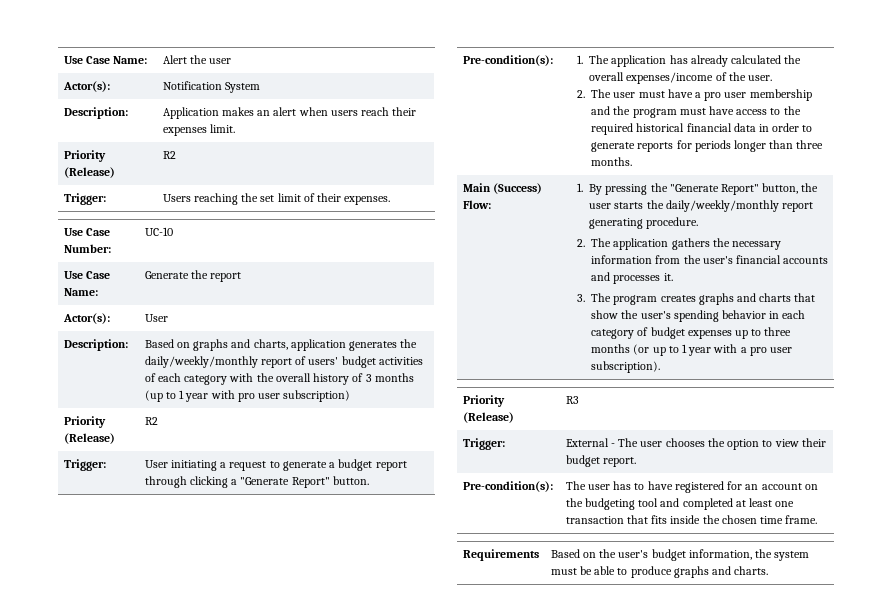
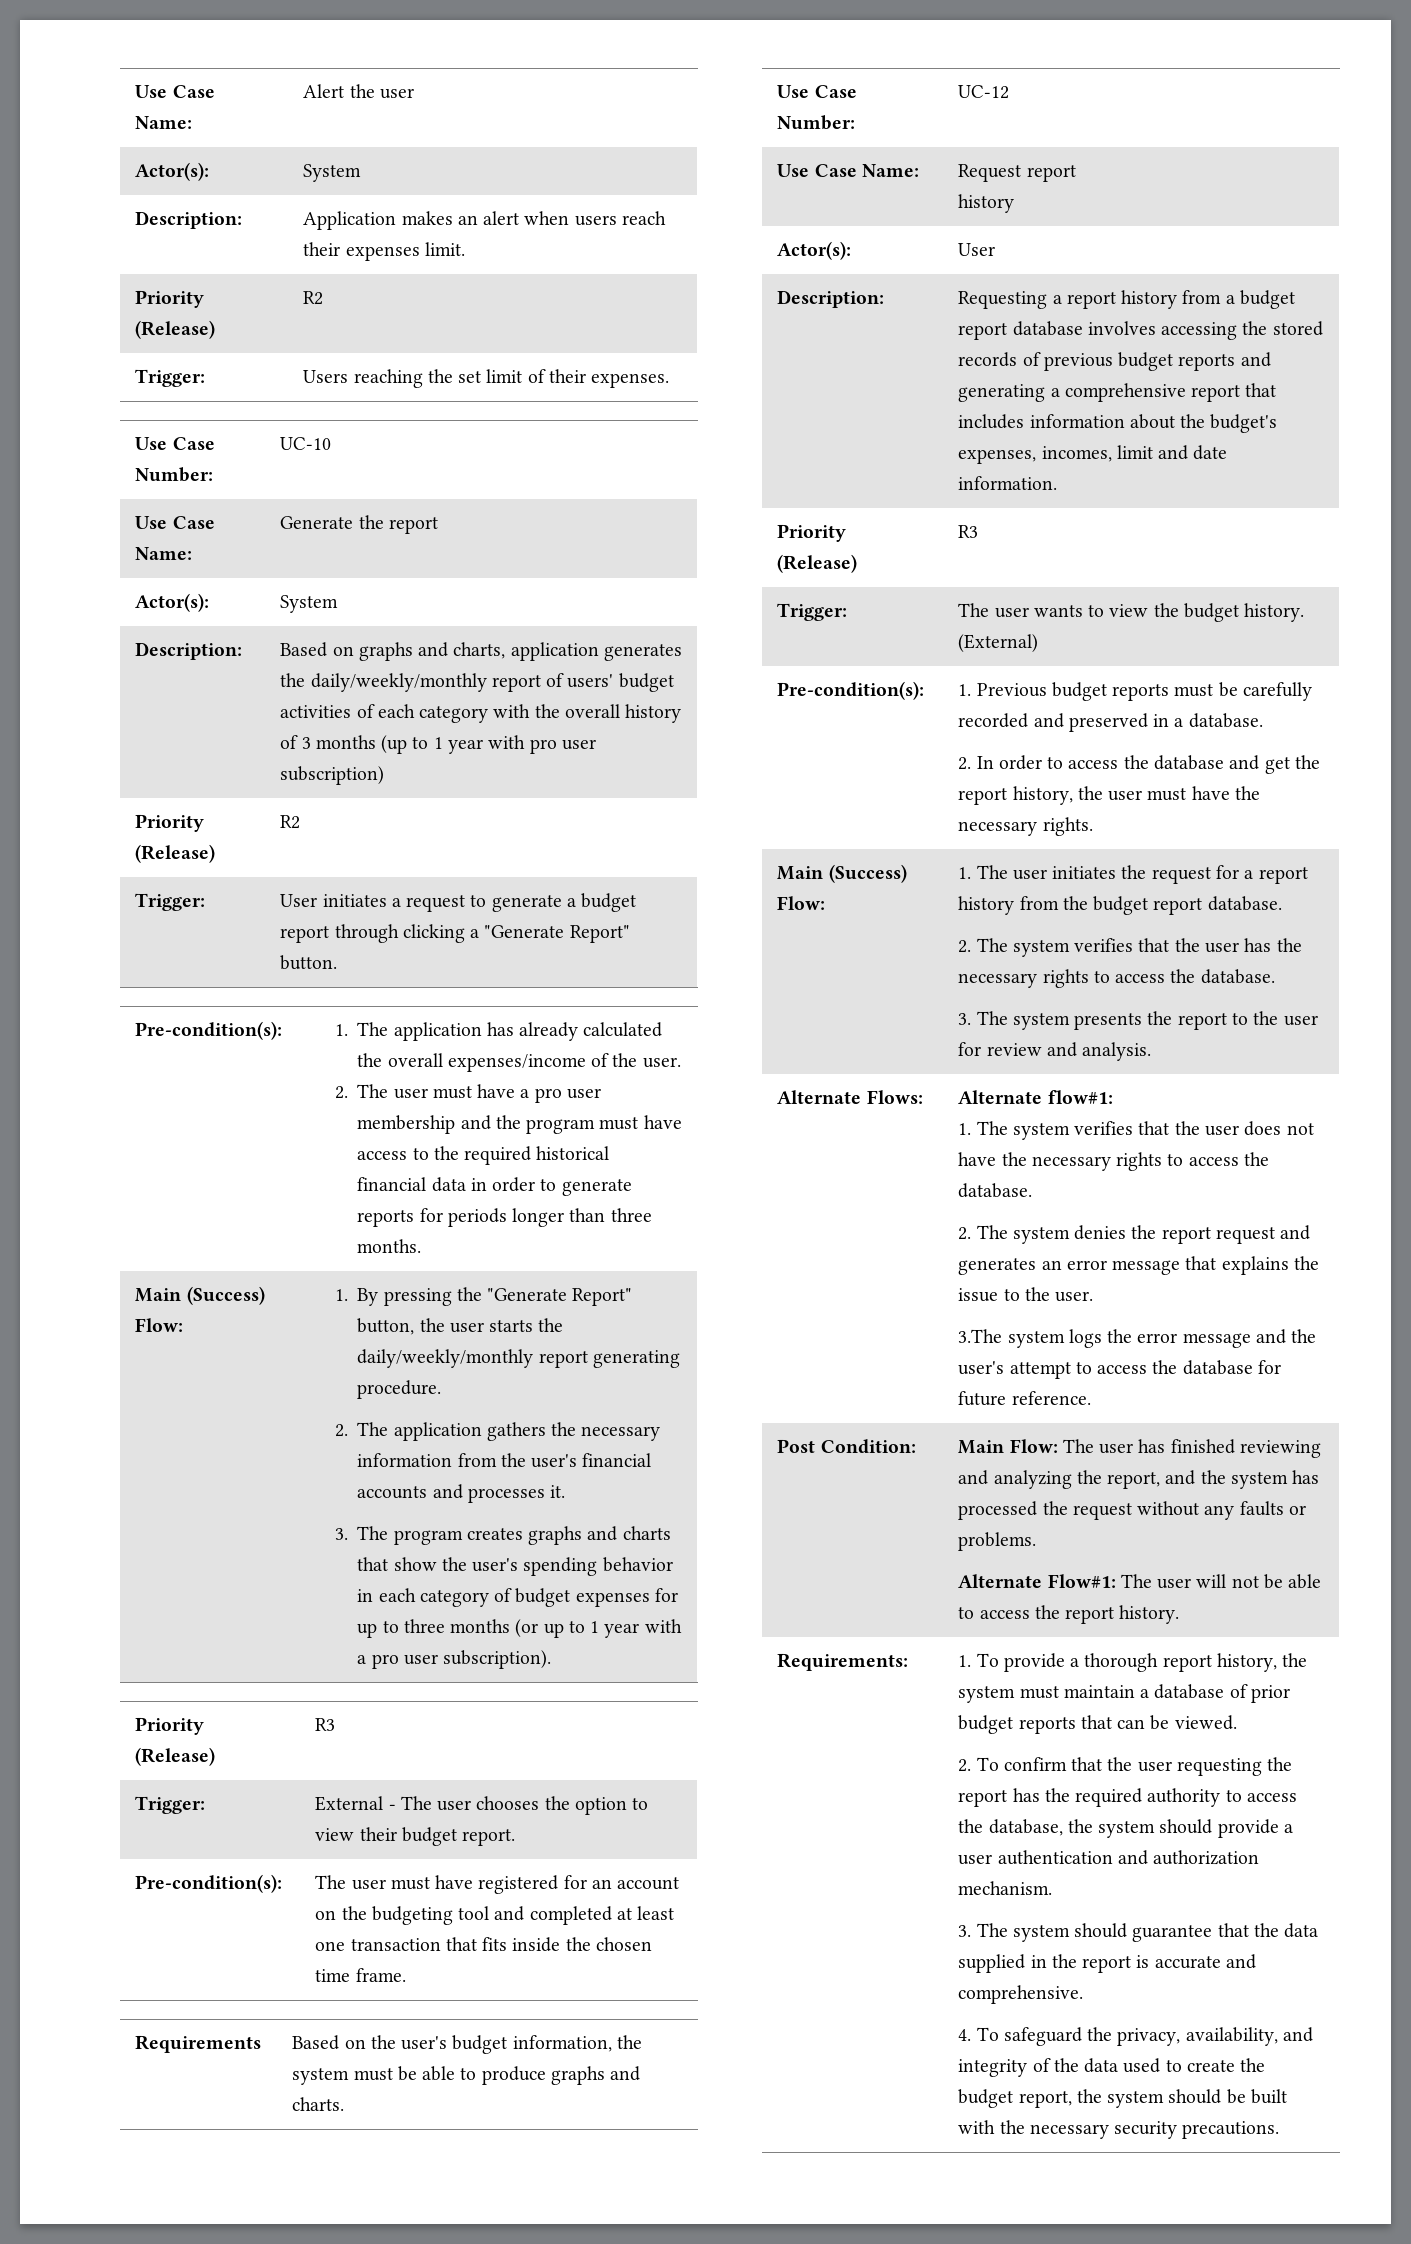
  Use Case Name: | Alert the user
- Actor(s): | Notification System
+ Actor(s): | System
  Use Case Name: | Generate the report
- Actor(s): | User
+ Actor(s): | System
- Trigger: | User initiating a request to generate a budget report through clicking a "Generate Report" button.
+ Trigger: | User initiates a request to generate a budget report through clicking a "Generate Report" button.
- 3. The program creates graphs and charts that show the user's spending behavior in each category of budget expenses up to three months (or up to 1 year with a pro user subscription).
+ 3. The program creates graphs and charts that show the user's spending behavior in each category of budget expenses for up to three months (or up to 1 year with a pro user subscription).
- Pre-condition(s): | The user has to have registered for an account on the budgeting tool and completed at least one transaction that fits inside the chosen time frame.
+ Pre-condition(s): | The user must have registered for an account on the budgeting tool and completed at least one transaction that fits inside the chosen time frame.
+ Use Case Number: | UC-12
+ Use Case Name: | Request report
+ history
+ Actor(s): | User
+ Description: | Requesting a report history from a budget report database involves accessing the stored records of previous budget reports and generating a comprehensive report that includes information about the budget's expenses, incomes, limit and date information.
+ Priority (Release) | R3
+ Trigger: | The user wants to view the budget history. (External)
+ Pre-condition(s): | 1. Previous budget reports must be carefully recorded and preserved in a database.
+ 2. In order to access the database and get the report history, the user must have the necessary rights.
+ Main (Success) Flow: | 1. The user initiates the request for a report history from the budget report database.
+ 2. The system verifies that the user has the necessary rights to access the database.
+ 3. The system presents the report to the user for review and analysis.
+ Alternate Flows: | Alternate flow#1:
+ 1. The system verifies that the user does not have the necessary rights to access the database.
+ 2. The system denies the report request and generates an error message that explains the issue to the user.
+ 3.The system logs the error message and the user's attempt to access the database for future reference.
+ Post Condition: | Main Flow: The user has finished reviewing and analyzing the report, and the system has processed the request without any faults or problems.
+ Alternate Flow#1: The user will not be able to access the report history.
+ Requirements: | 1. To provide a thorough report history, the system must maintain a database of prior budget reports that can be viewed.
+ 2. To confirm that the user requesting the report has the required authority to access the database, the system should provide a user authentication and authorization mechanism.
+ 3. The system should guarantee that the data supplied in the report is accurate and comprehensive.
+ 4. To safeguard the privacy, availability, and integrity of the data used to create the budget report, the system should be built with the necessary security precautions.

